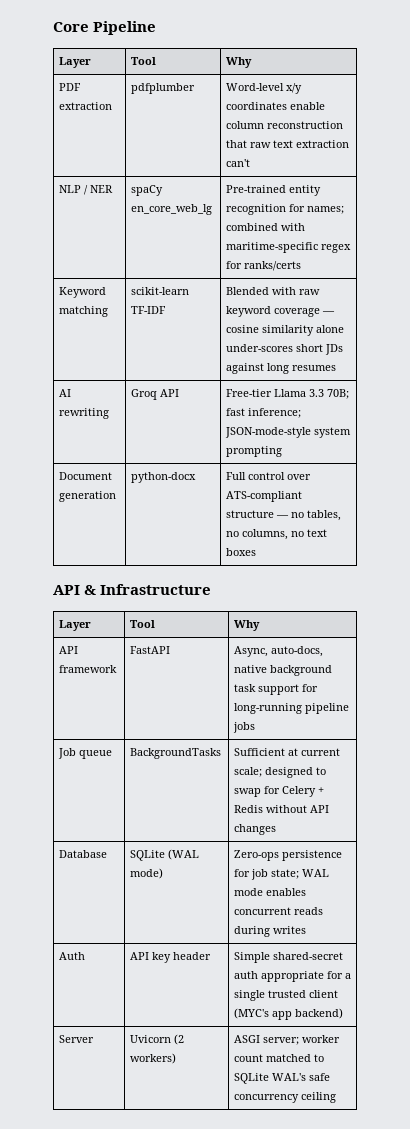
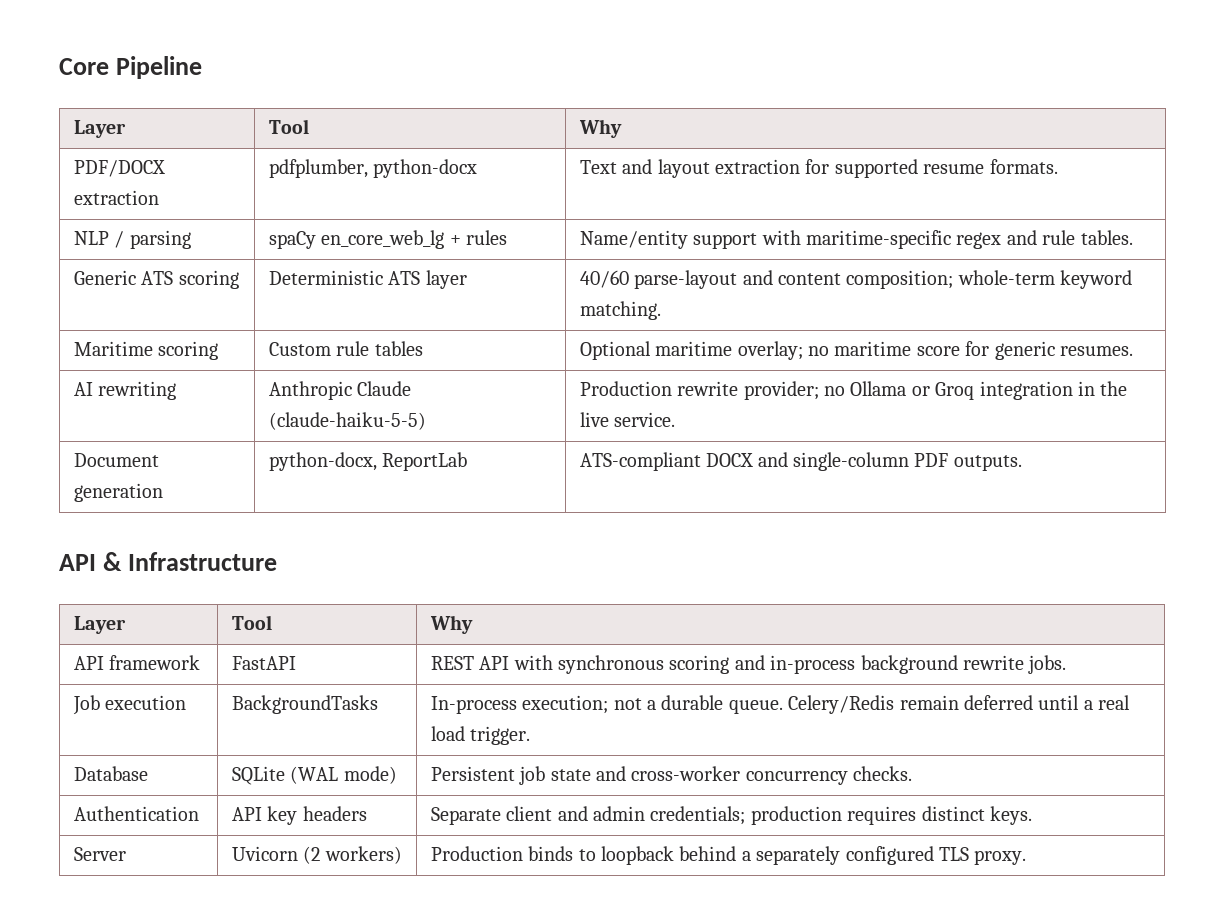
- PDF extraction | pdfplumber | Word-level x/y coordinates enable column reconstruction that raw text extraction can't
+ PDF/DOCX extraction | pdfplumber, python-docx | Text and layout extraction for supported resume formats.
- NLP / NER | spaCy en_core_web_lg | Pre-trained entity recognition for names; combined with maritime-specific regex for ranks/certs
- Keyword matching | scikit-learn TF-IDF | Blended with raw keyword coverage — cosine similarity alone under-scores short JDs against long resumes
- AI rewriting | Groq API | Free-tier Llama 3.3 70B; fast inference; JSON-mode-style system prompting
- Document generation | python-docx | Full control over ATS-compliant structure — no tables, no columns, no text boxes
+ NLP / parsing | spaCy en_core_web_lg + rules | Name/entity support with maritime-specific regex and rule tables.
+ Generic ATS scoring | Deterministic ATS layer | 40/60 parse-layout and content composition; whole-term keyword matching.
+ Maritime scoring | Custom rule tables | Optional maritime overlay; no maritime score for generic resumes.
+ AI rewriting | Anthropic Claude (claude-haiku-5-5) | Production rewrite provider; no Ollama or Groq integration in the live service.
+ Document generation | python-docx, ReportLab | ATS-compliant DOCX and single-column PDF outputs.
- API framework | FastAPI | Async, auto-docs, native background task support for long-running pipeline jobs
+ API framework | FastAPI | REST API with synchronous scoring and in-process background rewrite jobs.
- Job queue | BackgroundTasks | Sufficient at current scale; designed to swap for Celery + Redis without API changes
- Database | SQLite (WAL mode) | Zero-ops persistence for job state; WAL mode enables concurrent reads during writes
- Auth | API key header | Simple shared-secret auth appropriate for a single trusted client (MYC's app backend)
- Server | Uvicorn (2 workers) | ASGI server; worker count matched to SQLite WAL's safe concurrency ceiling
+ Job execution | BackgroundTasks | In-process execution; not a durable queue. Celery/Redis remain deferred until a real load trigger.
+ Database | SQLite (WAL mode) | Persistent job state and cross-worker concurrency checks.
+ Authentication | API key headers | Separate client and admin credentials; production requires distinct keys.
+ Server | Uvicorn (2 workers) | Production binds to loopback behind a separately configured TLS proxy.

